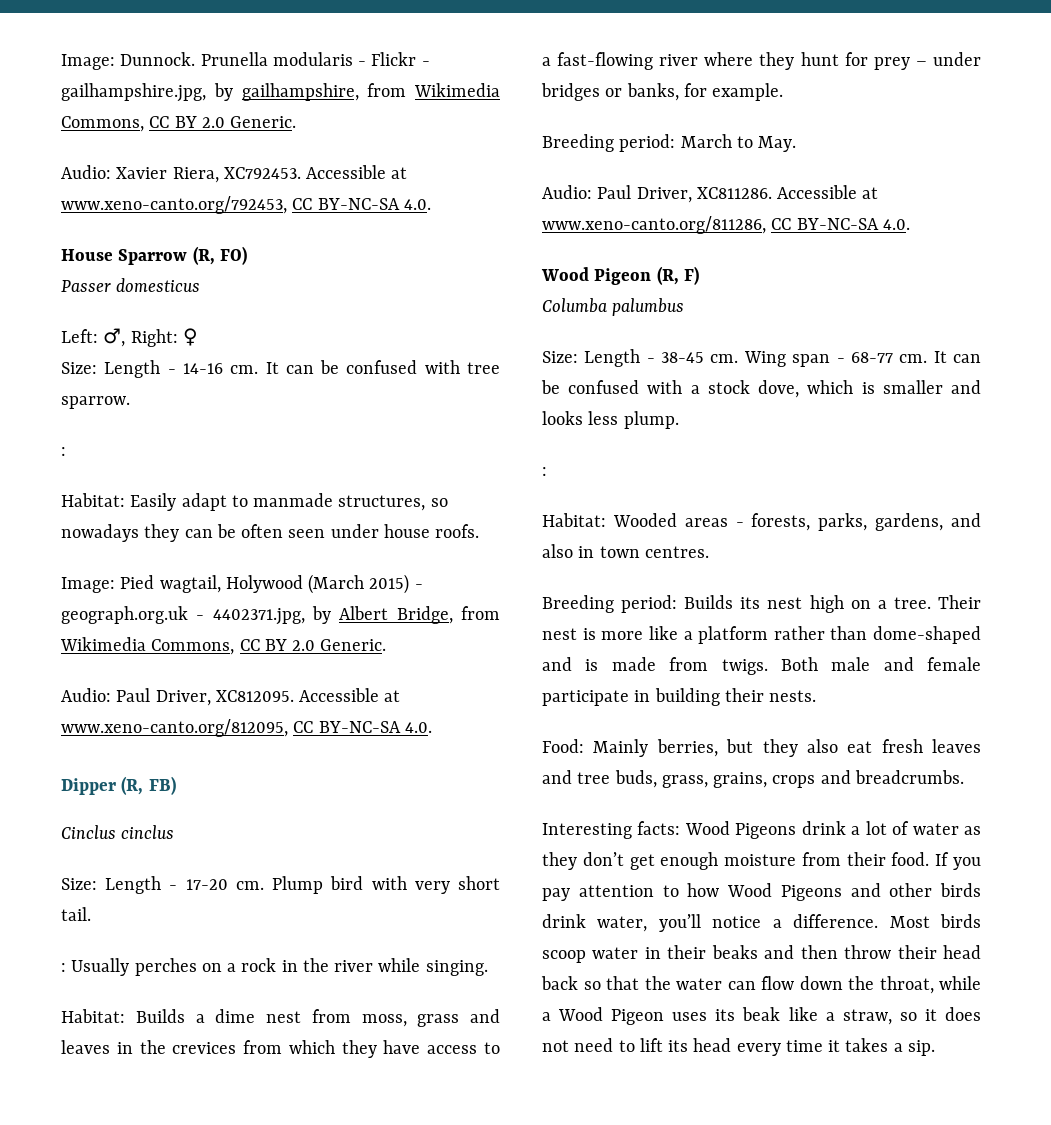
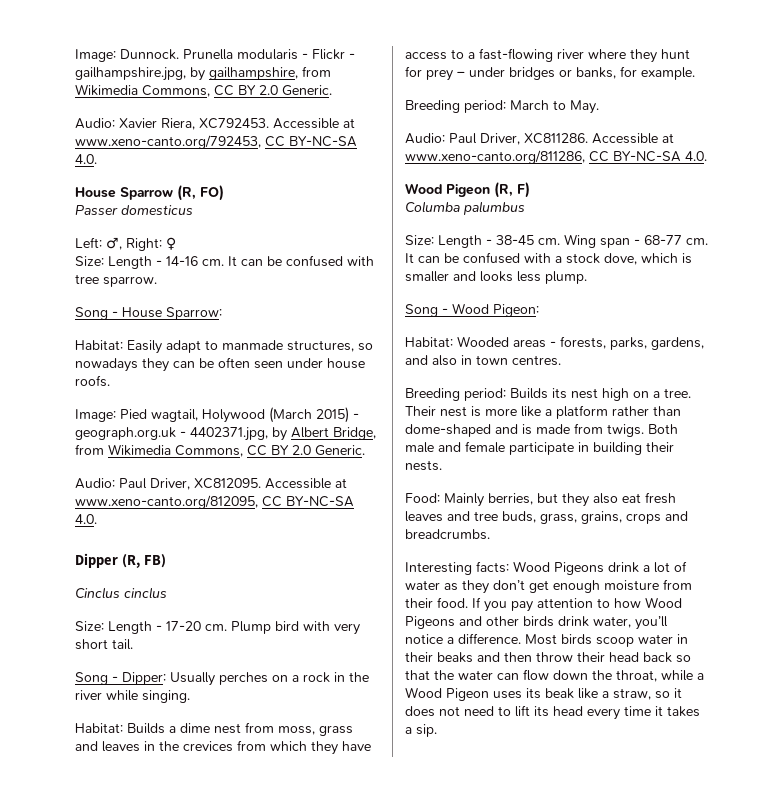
  It can be confused with tree sparrow.
- :
+ Song - House Sparrow:
- : Usually perches on a rock in the river while singing.
+ Song - Dipper: Usually perches on a rock in the river while singing.
  It can be confused with a stock dove, which is smaller and looks less plump.
- :
+ Song - Wood Pigeon:

